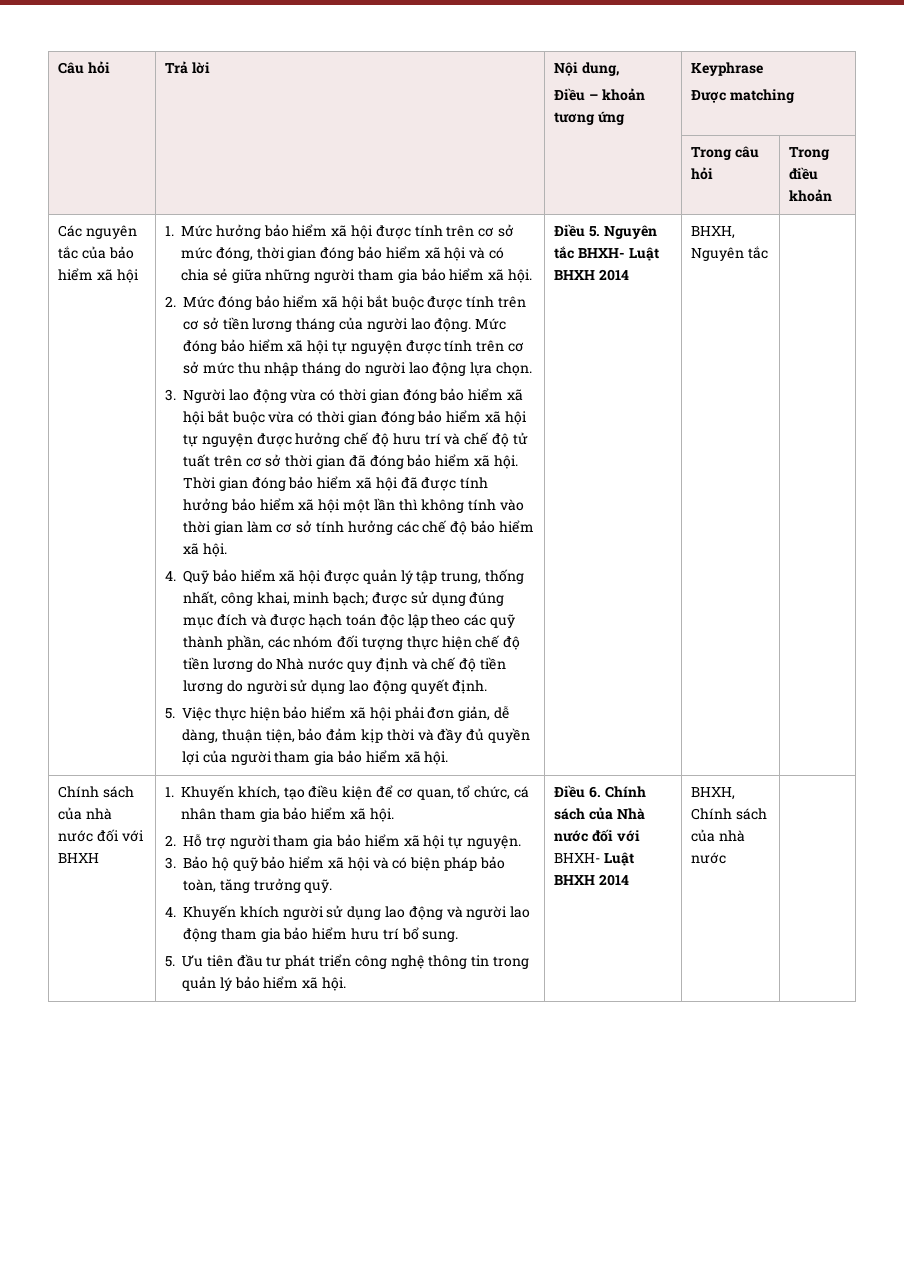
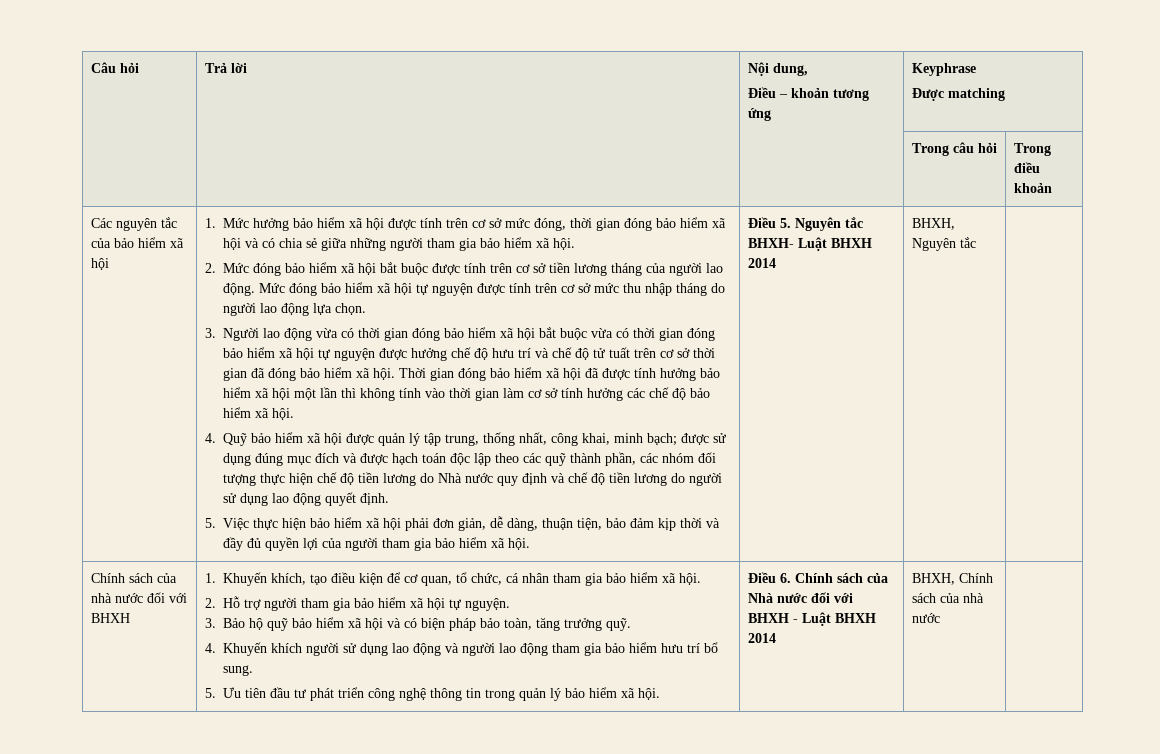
- Điều 6. Chính sách của Nhà nước đối với BHXH- Luật BHXH 2014
+ Điều 6. Chính sách của Nhà nước đối với BHXH - Luật BHXH 2014

